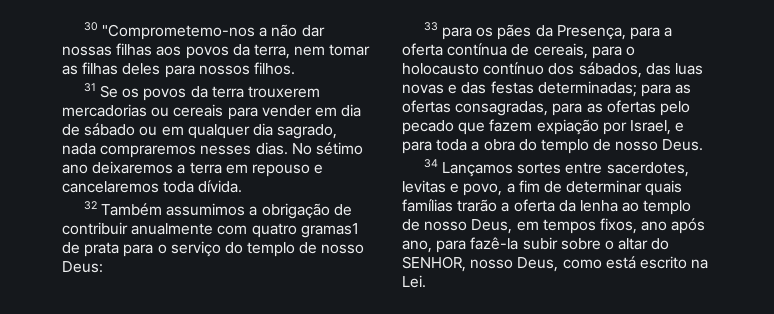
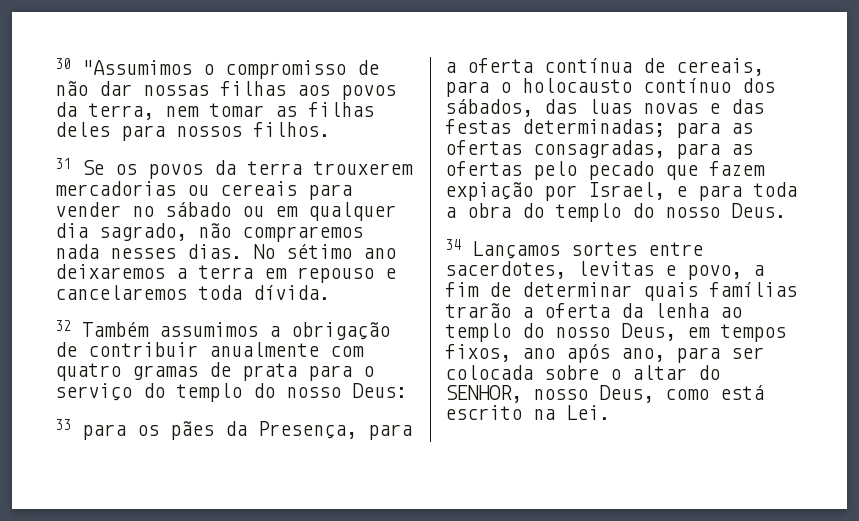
- 30 "Comprometemo-nos a não dar nossas filhas aos povos da terra, nem tomar as filhas deles para nossos filhos.
+ 30 "Assumimos o compromisso de não dar nossas filhas aos povos da terra, nem tomar as filhas deles para nossos filhos.
- 31 Se os povos da terra trouxerem mercadorias ou cereais para vender em dia de sábado ou em qualquer dia sagrado, nada compraremos nesses dias.
+ 31 Se os povos da terra trouxerem mercadorias ou cereais para vender no sábado ou em qualquer dia sagrado, não compraremos nada nesses dias.
- 32 Também assumimos a obrigação de contribuir anualmente com quatro gramas1 de prata para o serviço do templo de nosso Deus:
+ 32 Também assumimos a obrigação de contribuir anualmente com quatro gramas de prata para o serviço do templo do nosso Deus:
- 33 para os pães da Presença, para a oferta contínua de cereais, para o holocausto contínuo dos sábados, das luas novas e das festas determinadas; para as ofertas consagradas, para as ofertas pelo pecado que fazem expiação por Israel, e para toda a obra do templo de nosso Deus.
+ 33 para os pães da Presença, para a oferta contínua de cereais, para o holocausto contínuo dos sábados, das luas novas e das festas determinadas; para as ofertas consagradas, para as ofertas pelo pecado que fazem expiação por Israel, e para toda a obra do templo do nosso Deus.
- 34 Lançamos sortes entre sacerdotes, levitas e povo, a fim de determinar quais famílias trarão a oferta da lenha ao templo de nosso Deus, em tempos fixos, ano após ano, para fazê-la subir sobre o altar do SENHOR, nosso Deus, como está escrito na Lei.
+ 34 Lançamos sortes entre sacerdotes, levitas e povo, a fim de determinar quais famílias trarão a oferta da lenha ao templo do nosso Deus, em tempos fixos, ano após ano, para ser colocada sobre o altar do SENHOR, nosso Deus, como está escrito na Lei.

